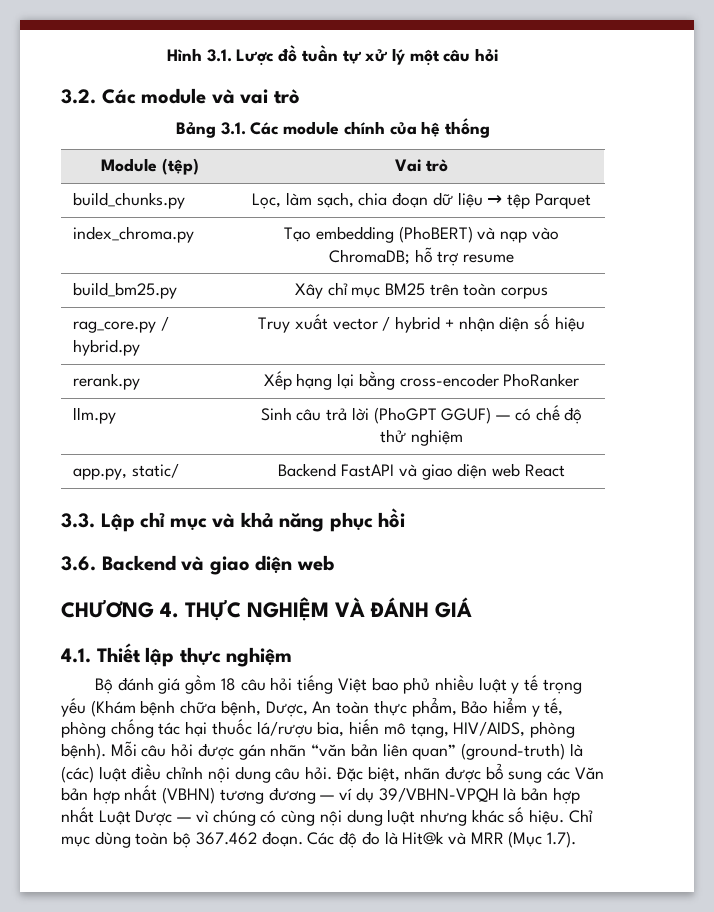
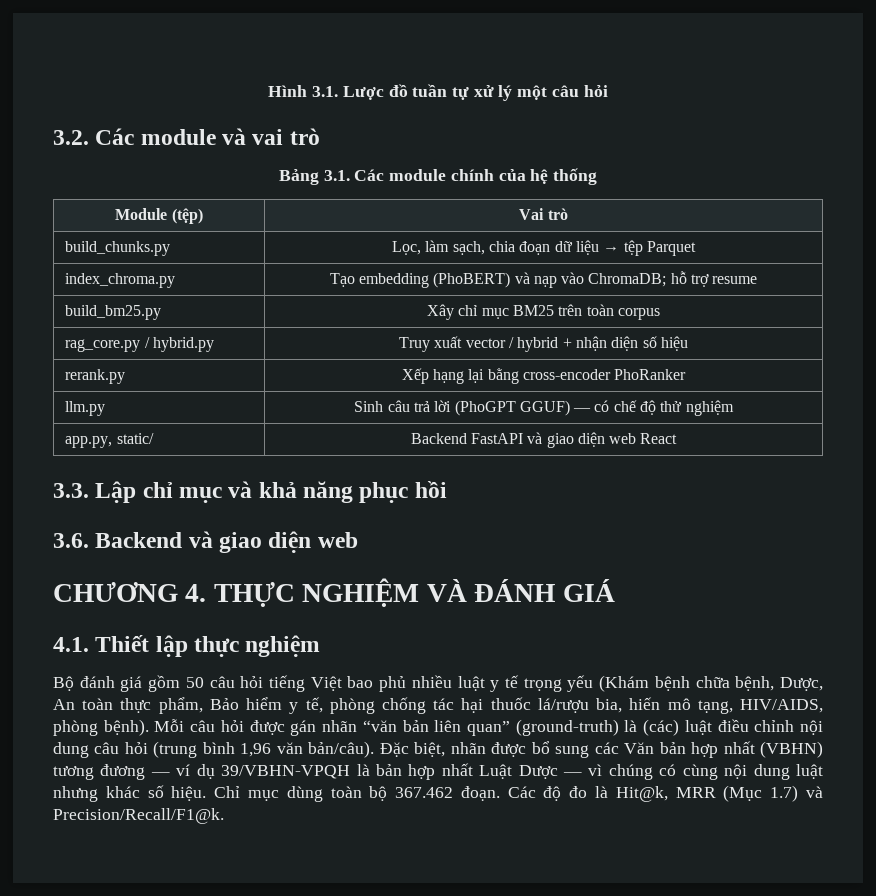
- Bộ đánh giá gồm 18 câu hỏi tiếng Việt bao phủ nhiều luật y tế trọng yếu (Khám bệnh chữa bệnh, Dược, An toàn thực phẩm, Bảo hiểm y tế, phòng chống tác hại thuốc lá/rượu bia, hiến mô tạng, HIV/AIDS, phòng bệnh).
+ Bộ đánh giá gồm 50 câu hỏi tiếng Việt bao phủ nhiều luật y tế trọng yếu (Khám bệnh chữa bệnh, Dược, An toàn thực phẩm, Bảo hiểm y tế, phòng chống tác hại thuốc lá/rượu bia, hiến mô tạng, HIV/AIDS, phòng bệnh).
- Mỗi câu hỏi được gán nhãn “văn bản liên quan” (ground-truth) là (các) luật điều chỉnh nội dung câu hỏi.
+ Mỗi câu hỏi được gán nhãn “văn bản liên quan” (ground-truth) là (các) luật điều chỉnh nội dung câu hỏi (trung bình 1,96 văn bản/câu).
- Các độ đo là Hit@k và MRR (Mục 1.7).
+ Các độ đo là Hit@k, MRR (Mục 1.7) và Precision/Recall/F1@k.

